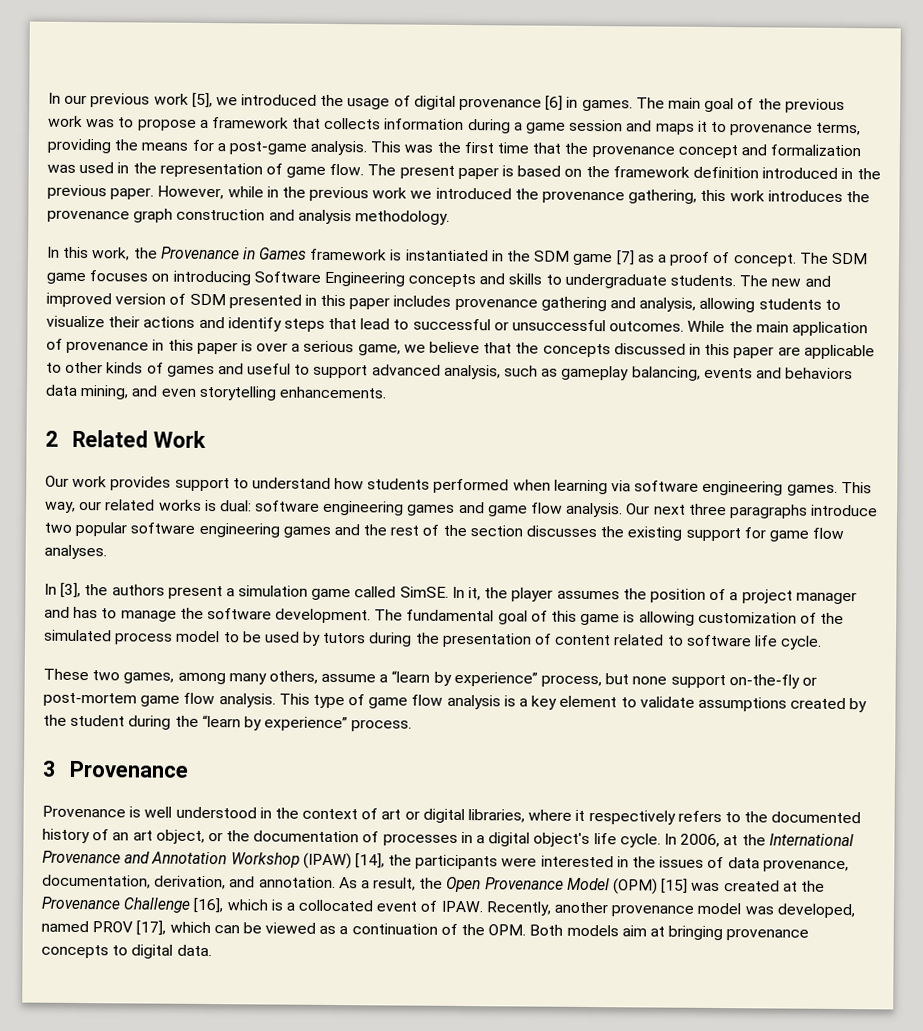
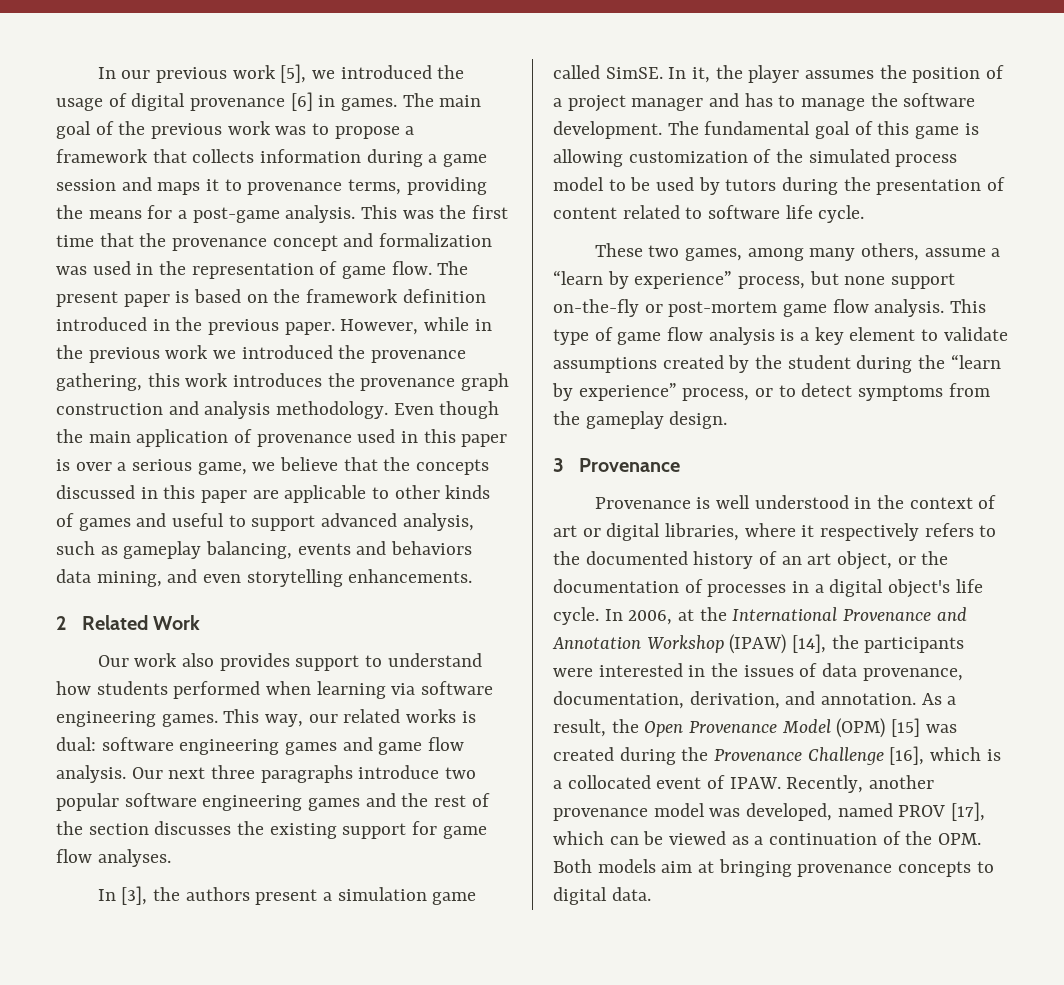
- However, while in the previous work we introduced the provenance gathering, this work introduces the provenance graph construction and analysis methodology.
- In this work, the Provenance in Games framework is instantiated in the SDM game [7] as a proof of concept. The SDM game focuses on introducing Software Engineering concepts and skills to undergraduate students. The new and improved version of SDM presented in this paper includes provenance gathering and analysis, allowing students to visualize their actions and identify steps that lead to successful or unsuccessful outcomes. While the main application of provenance in this paper is over a serious game, we believe that the concepts discussed in this paper are applicable to other kinds of games and useful to support advanced analysis, such as gameplay balancing, events and behaviors data mining, and even storytelling enhancements.
+ However, while in the previous work we introduced the provenance gathering, this work introduces the provenance graph construction and analysis methodology. Even though the main application of provenance used in this paper is over a serious game, we believe that the concepts discussed in this paper are applicable to other kinds of games and useful to support advanced analysis, such as gameplay balancing, events and behaviors data mining, and even storytelling enhancements.
- Our work provides support to understand how students performed when learning via software engineering games.
+ Our work also provides support to understand how students performed when learning via software engineering games.
- This type of game flow analysis is a key element to validate assumptions created by the student during the “learn by experience” process.
+ This type of game flow analysis is a key element to validate assumptions created by the student during the “learn by experience” process, or to detect symptoms from the gameplay design.
- As a result, the Open Provenance Model (OPM) [15] was created at the Provenance Challenge [16], which is a collocated event of IPAW.
+ As a result, the Open Provenance Model (OPM) [15] was created during the Provenance Challenge [16], which is a collocated event of IPAW.

